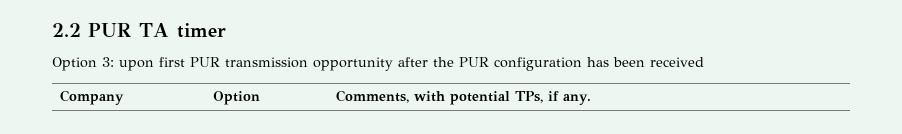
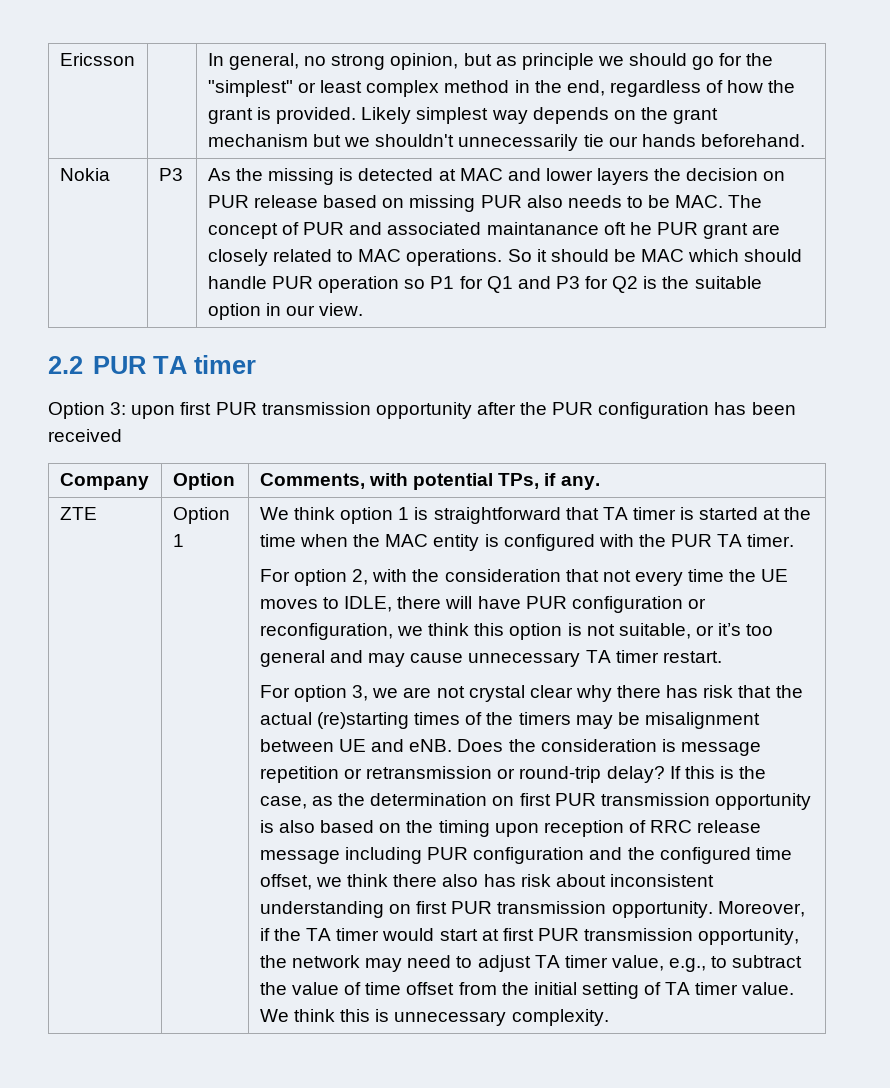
+ Ericsson | | In general, no strong opinion, but as principle we should go for the "simplest" or least complex method in the end, regardless of how the grant is provided. Likely simplest way depends on the grant mechanism but we shouldn't unnecessarily tie our hands beforehand.
+ Nokia | P3 | As the missing is detected at MAC and lower layers the decision on PUR release based on missing PUR also needs to be MAC. The concept of PUR and associated maintanance oft he PUR grant are closely related to MAC operations. So it should be MAC which should handle PUR operation so P1 for Q1 and P3 for Q2 is the suitable option in our view.
+ ZTE | Option 1 | We think option 1 is straightforward that TA timer is started at the time when the MAC entity is configured with the PUR TA timer.
+ For option 2, with the consideration that not every time the UE moves to IDLE, there will have PUR configuration or reconfiguration, we think this option is not suitable, or it’s too general and may cause unnecessary TA timer restart.
+ For option 3, we are not crystal clear why there has risk that the actual (re)starting times of the timers may be misalignment between UE and eNB. Does the consideration is message repetition or retransmission or round-trip delay? If this is the case, as the determination on first PUR transmission opportunity is also based on the timing upon reception of RRC release message including PUR configuration and the configured time offset, we think there also has risk about inconsistent understanding on first PUR transmission opportunity. Moreover, if the TA timer would start at first PUR transmission opportunity, the network may need to adjust TA timer value, e.g., to subtract the value of time offset from the initial setting of TA timer value. We think this is unnecessary complexity.

